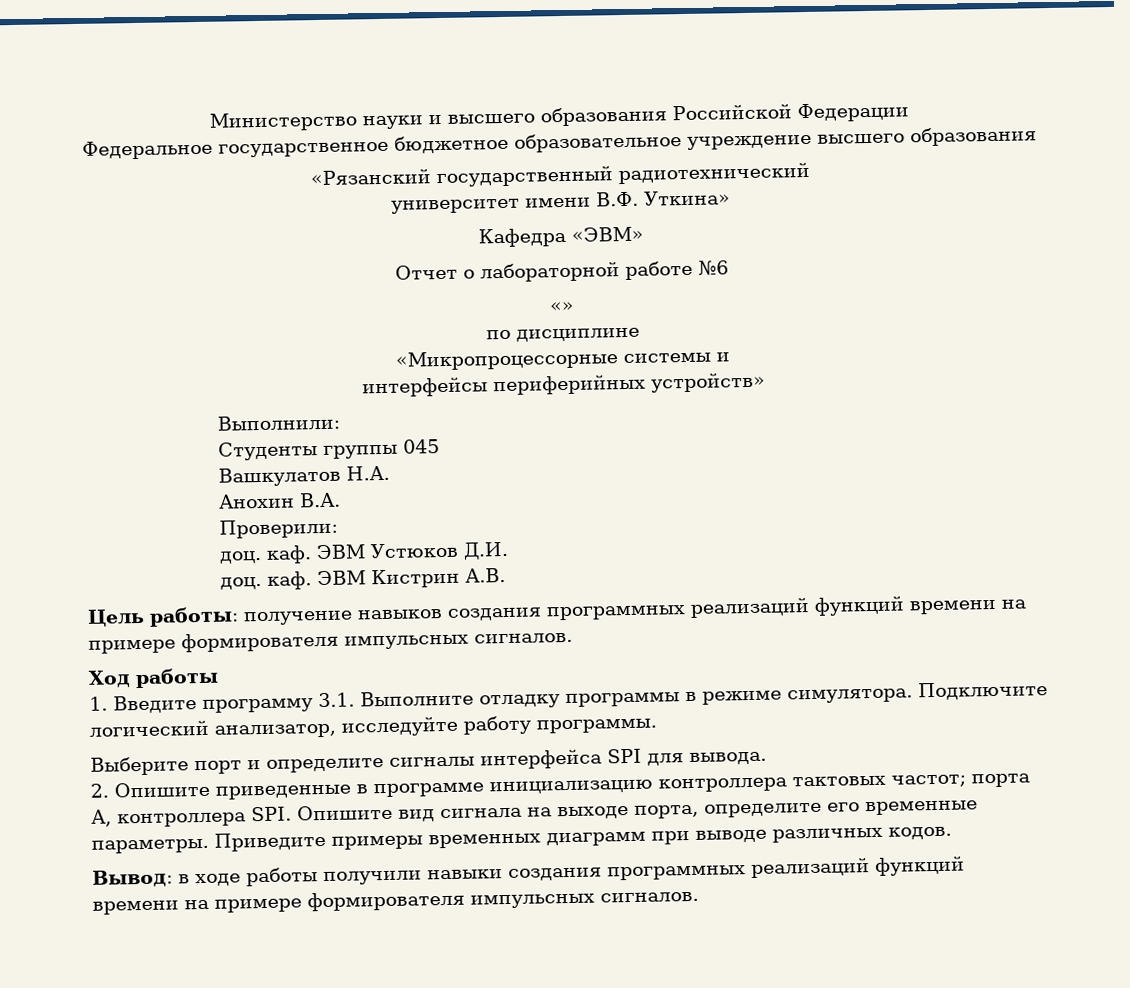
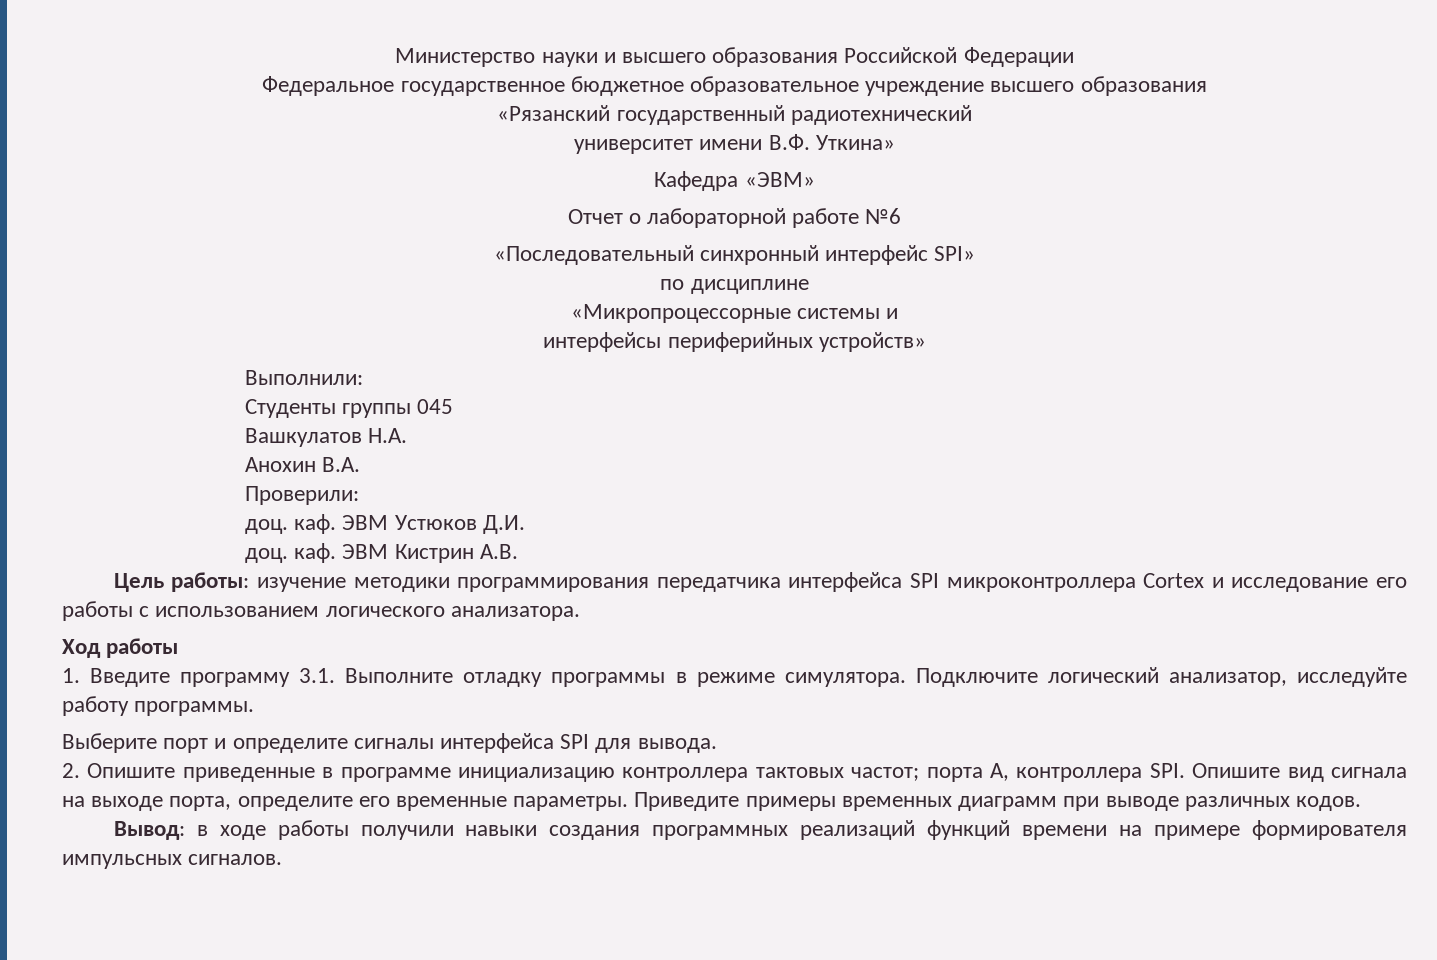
- «»
+ «Последовательный синхронный интерфейс SPI»
- Цель работы: получение навыков создания программных реализаций функций времени на примере формирователя импульсных сигналов.
+ Цель работы: изучение методики программирования передатчика интерфейса SPI микроконтроллера Cortex и исследование его работы с использованием логического анализатора.

